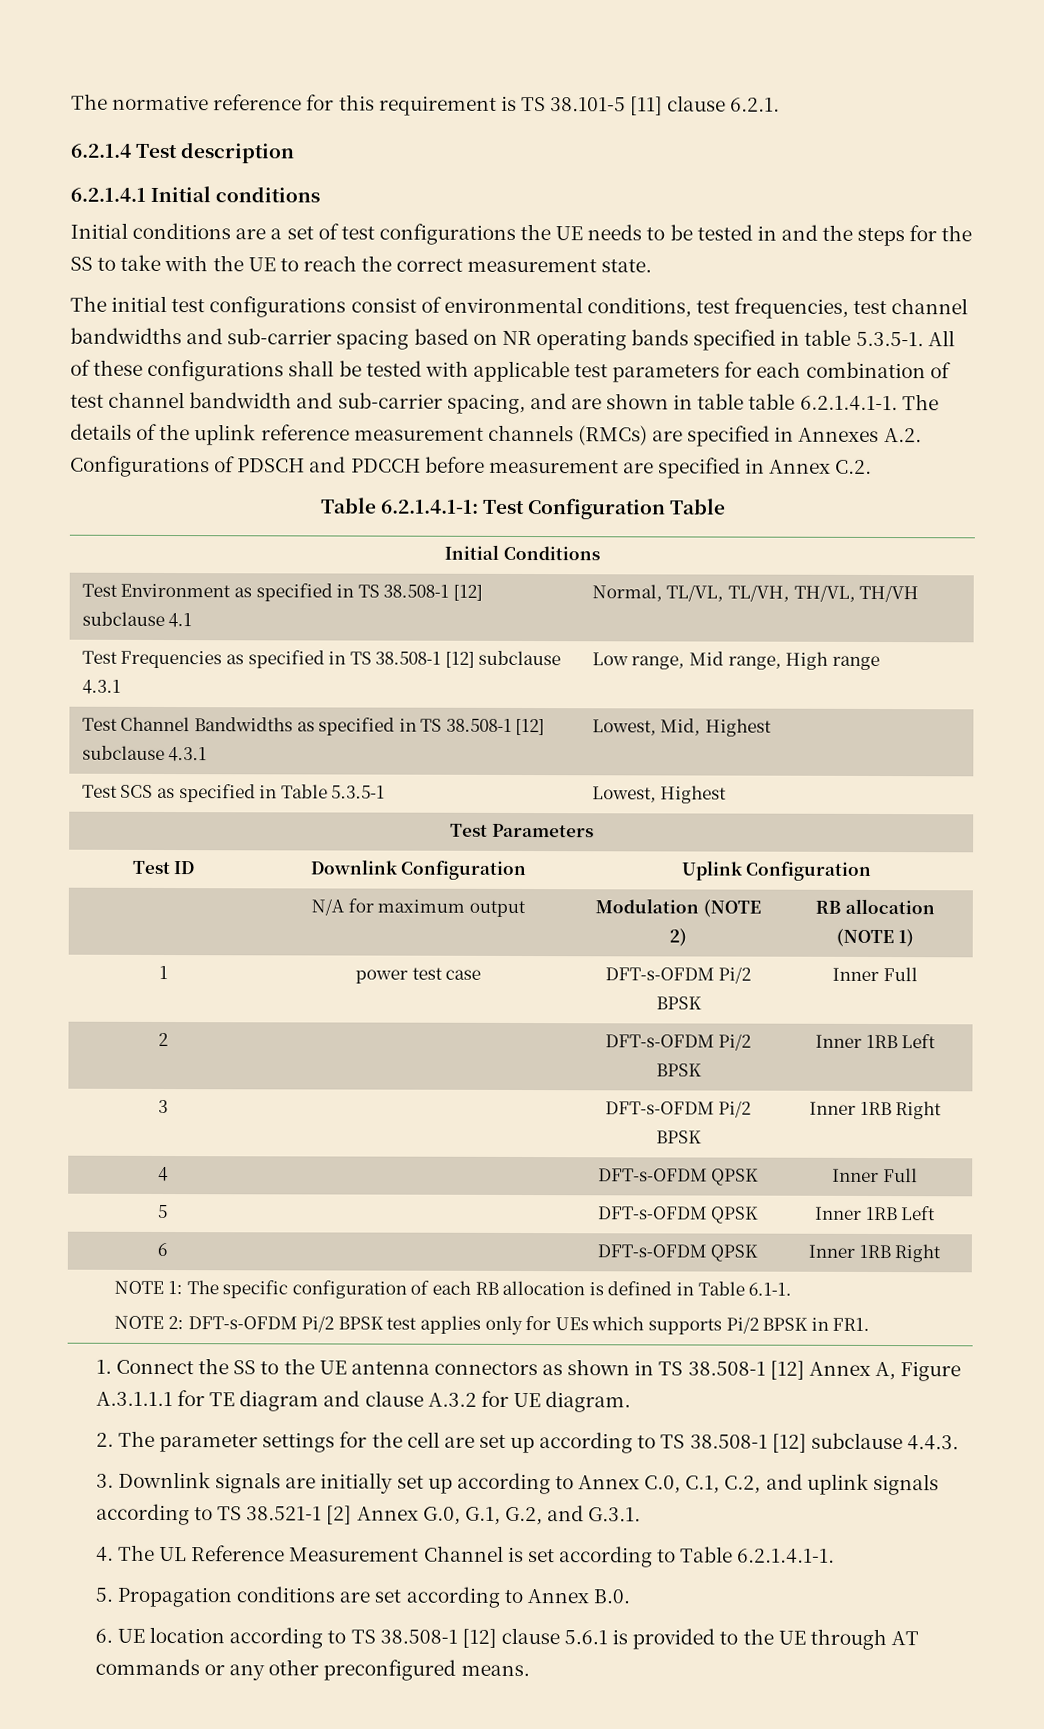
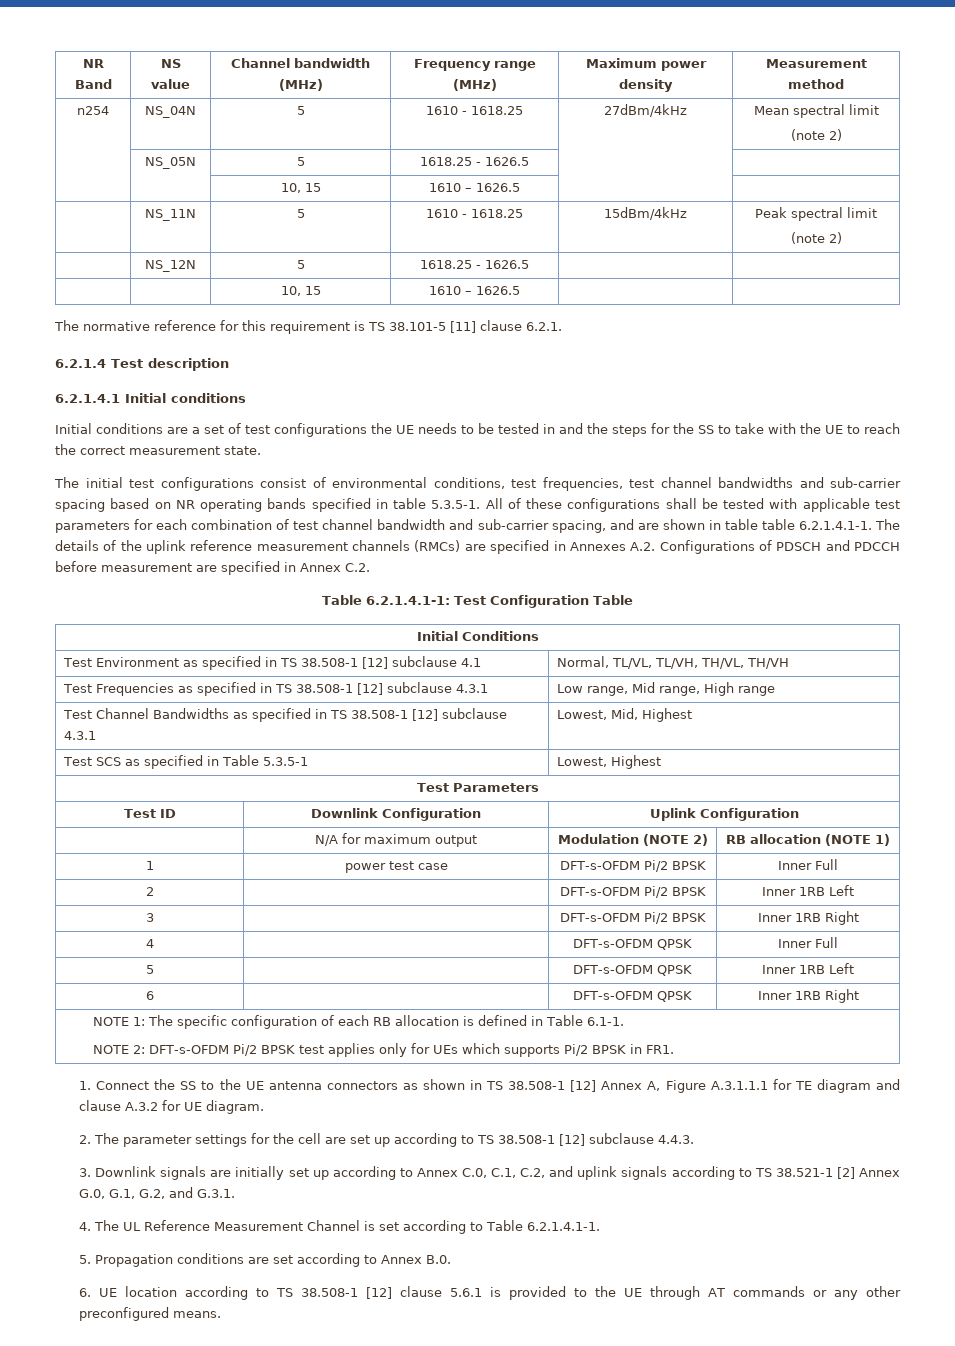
+ NR Band | NS value | Channel bandwidth (MHz) | Frequency range (MHz) | Maximum power density | Measurement method
+ n254 | NS_04N | 5 | 1610 - 1618.25 | 27dBm/4kHz | Mean spectral limit
+ (note 2)
+ | NS_05N | 5 | 1618.25 - 1626.5 | |
+ | | 10, 15 | 1610 – 1626.5 | |
+ | NS_11N | 5 | 1610 - 1618.25 | 15dBm/4kHz | Peak spectral limit
+ (note 2)
+ | NS_12N | 5 | 1618.25 - 1626.5 | |
+ | | 10, 15 | 1610 – 1626.5 | |

